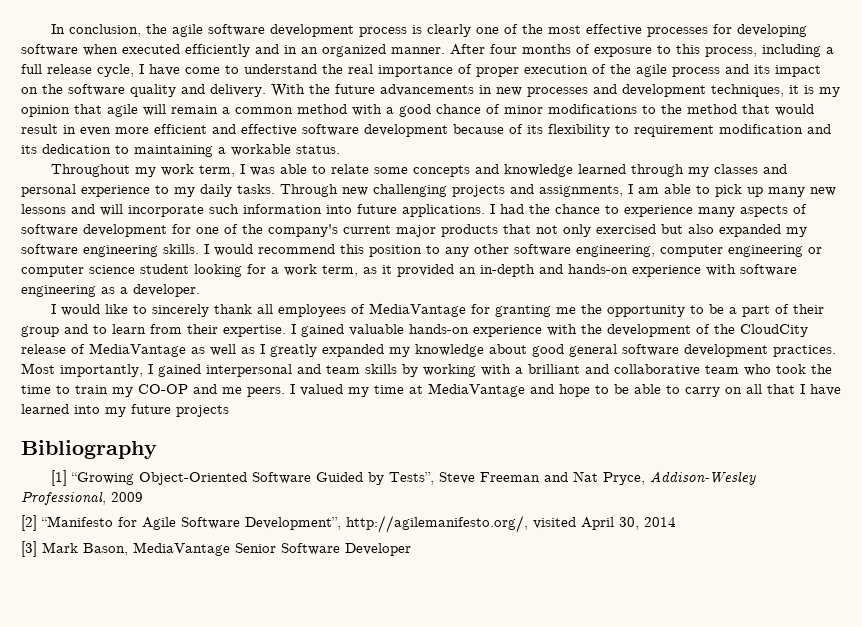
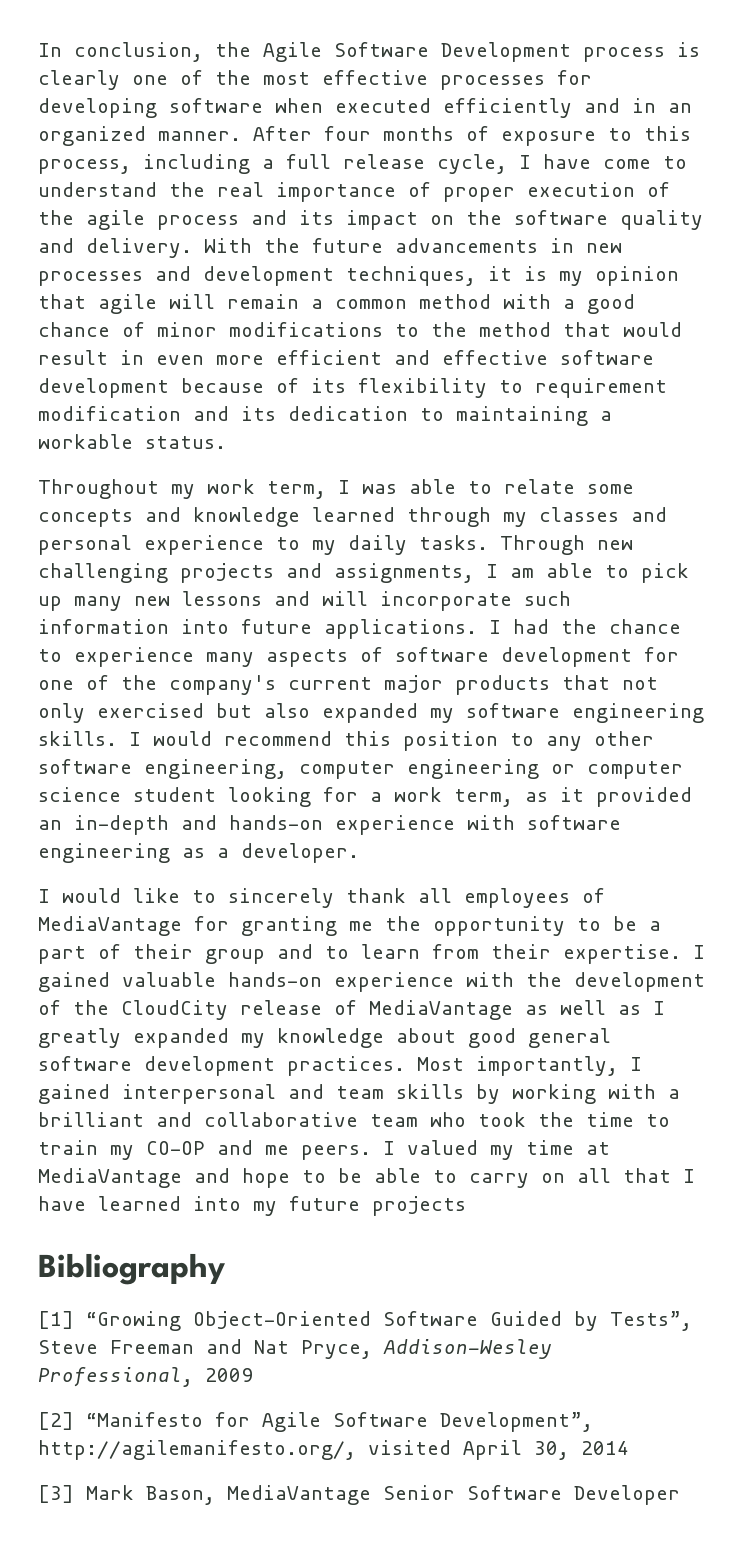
- In conclusion, the agile software development process is clearly one of the most effective processes for developing software when executed efficiently and in an organized manner.
+ In conclusion, the Agile Software Development process is clearly one of the most effective processes for developing software when executed efficiently and in an organized manner.

